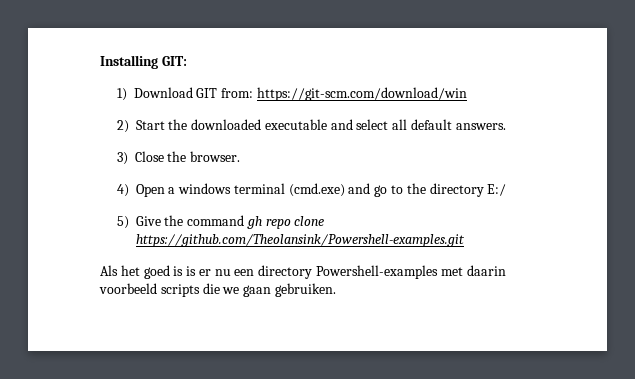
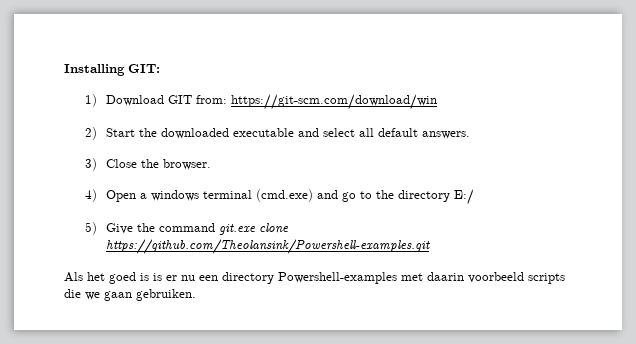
- 5) Give the command gh repo clone https://github.com/Theolansink/Powershell-examples.git
+ 5) Give the command git.exe clone https://github.com/Theolansink/Powershell-examples.git

